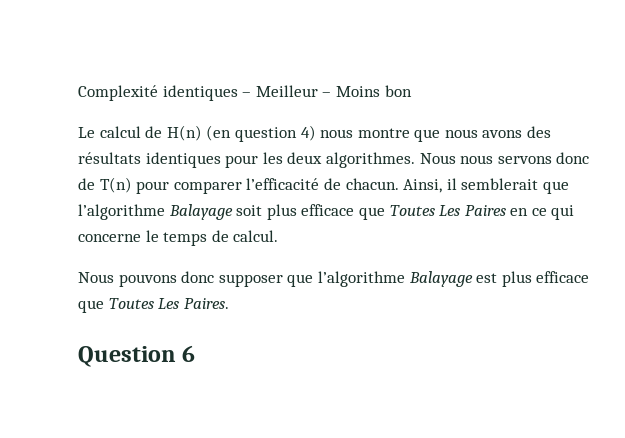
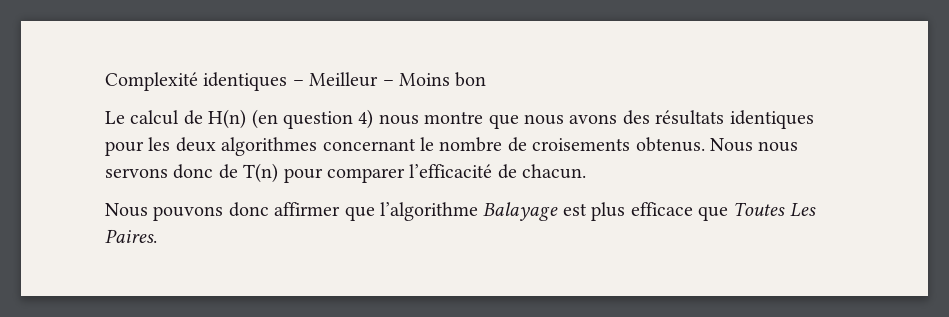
- Le calcul de H(n) (en question 4) nous montre que nous avons des résultats identiques pour les deux algorithmes.
+ Le calcul de H(n) (en question 4) nous montre que nous avons des résultats identiques pour les deux algorithmes concernant le nombre de croisements obtenus.
- Ainsi, il semblerait que l’algorithme Balayage soit plus efficace que Toutes Les Paires en ce qui concerne le temps de calcul.
- Nous pouvons donc supposer que l’algorithme Balayage est plus efficace que Toutes Les Paires.
+ Nous pouvons donc affirmer que l’algorithme Balayage est plus efficace que Toutes Les Paires.
- Question 6

